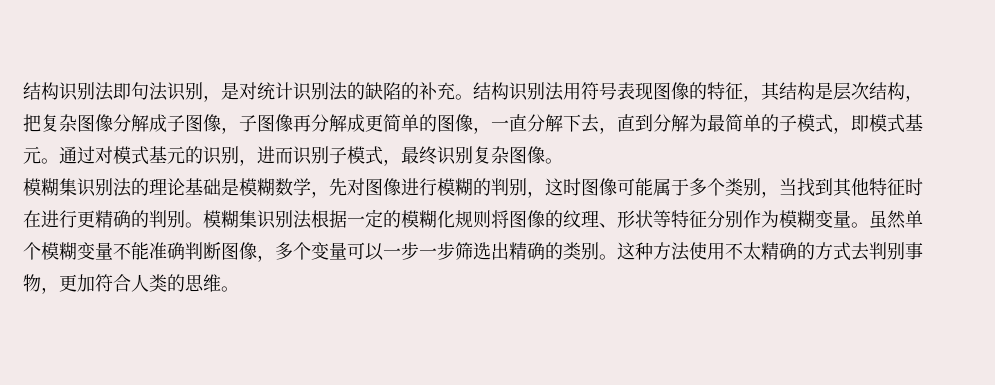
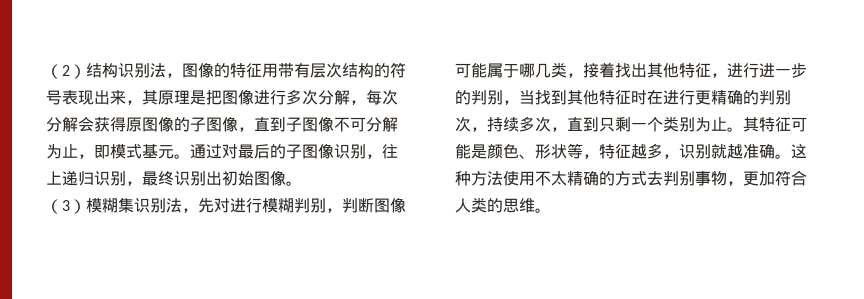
- 结构识别法即句法识别，是对统计识别法的缺陷的补充。结构识别法用符号表现图像的特征，其结构是层次结构，把复杂图像分解成子图像，子图像再分解成更简单的图像，一直分解下去，直到分解为最简单的子模式，即模式基元。
+ （2）结构识别法，图像的特征用带有层次结构的符号表现出来，其原理是把图像进行多次分解，每次分解会获得原图像的子图像，直到子图像不可分解为止，即模式基元。
- 通过对模式基元的识别，进而识别子模式，最终识别复杂图像。
+ 通过对最后的子图像识别，往上递归识别，最终识别出初始图像。
- 模糊集识别法的理论基础是模糊数学，先对图像进行模糊的判别，这时图像可能属于多个类别，当找到其他特征时在进行更精确的判别。模糊集识别法根据一定的模糊化规则将图像的纹理、形状等特征分别作为模糊变量。虽然单个模糊变量不能准确判断图像，多个变量可以一步一步筛选出精确的类别。
+ （3）模糊集识别法，先对进行模糊判别，判断图像可能属于哪几类，接着找出其他特征，进行进一步的判别，当找到其他特征时在进行更精确的判别次，持续多次，直到只剩一个类别为止。其特征可能是颜色、形状等，特征越多，识别就越准确。

